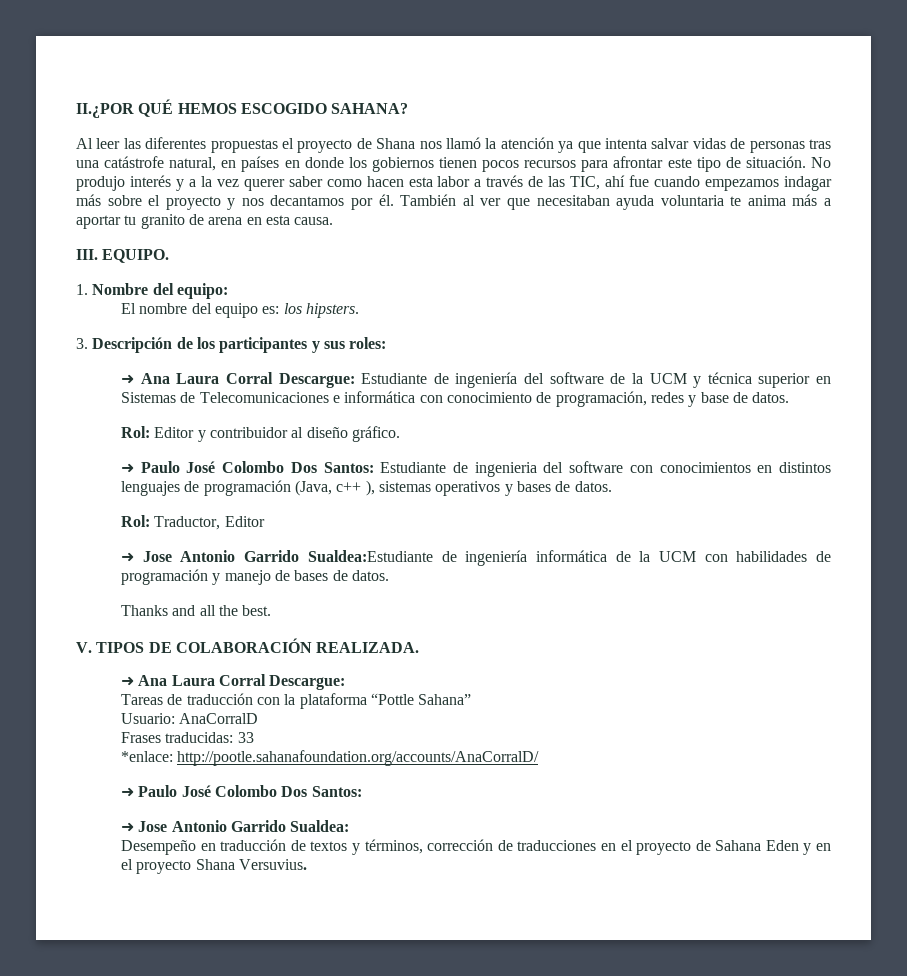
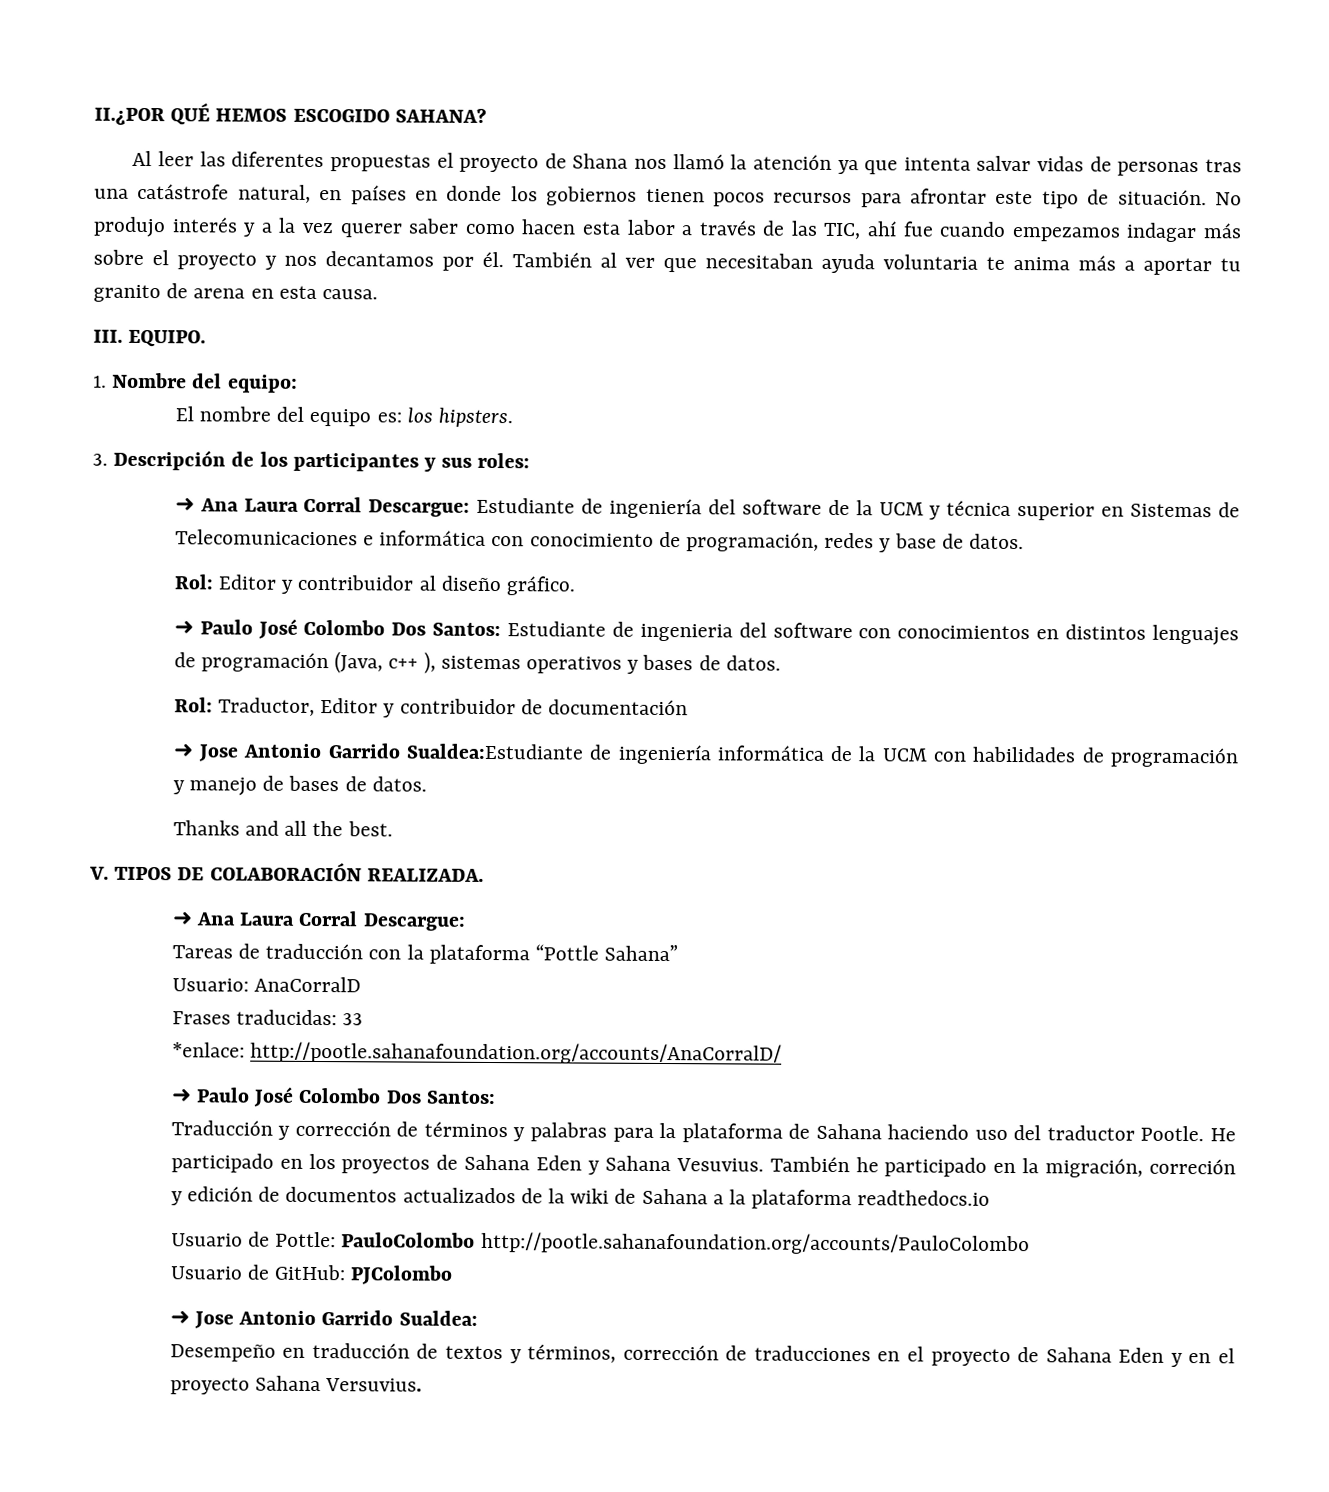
- Rol: Traductor, Editor
+ Rol: Traductor, Editor y contribuidor de documentación
+ Traducción y corrección de términos y palabras para la plataforma de Sahana haciendo uso del traductor Pootle. He participado en los proyectos de Sahana Eden y Sahana Vesuvius. También he participado en la migración, correción y edición de documentos actualizados de la wiki de Sahana a la plataforma readthedocs.io
+ Usuario de Pottle: PauloColombo http://pootle.sahanafoundation.org/accounts/PauloColombo
+ Usuario de GitHub: PJColombo
- Desempeño en traducción de textos y términos, corrección de traducciones en el proyecto de Sahana Eden y en el proyecto Shana Versuvius.
+ Desempeño en traducción de textos y términos, corrección de traducciones en el proyecto de Sahana Eden y en el proyecto Sahana Versuvius.

